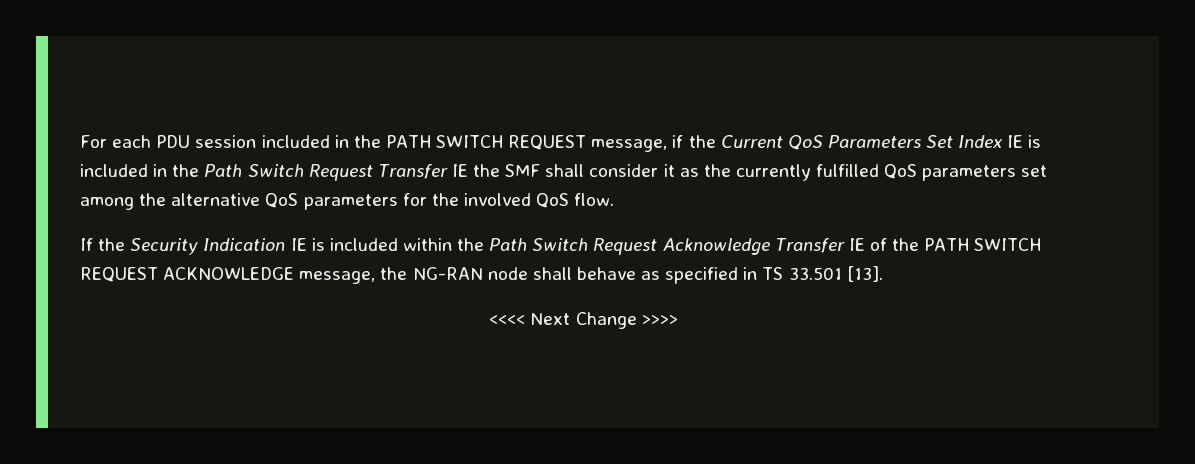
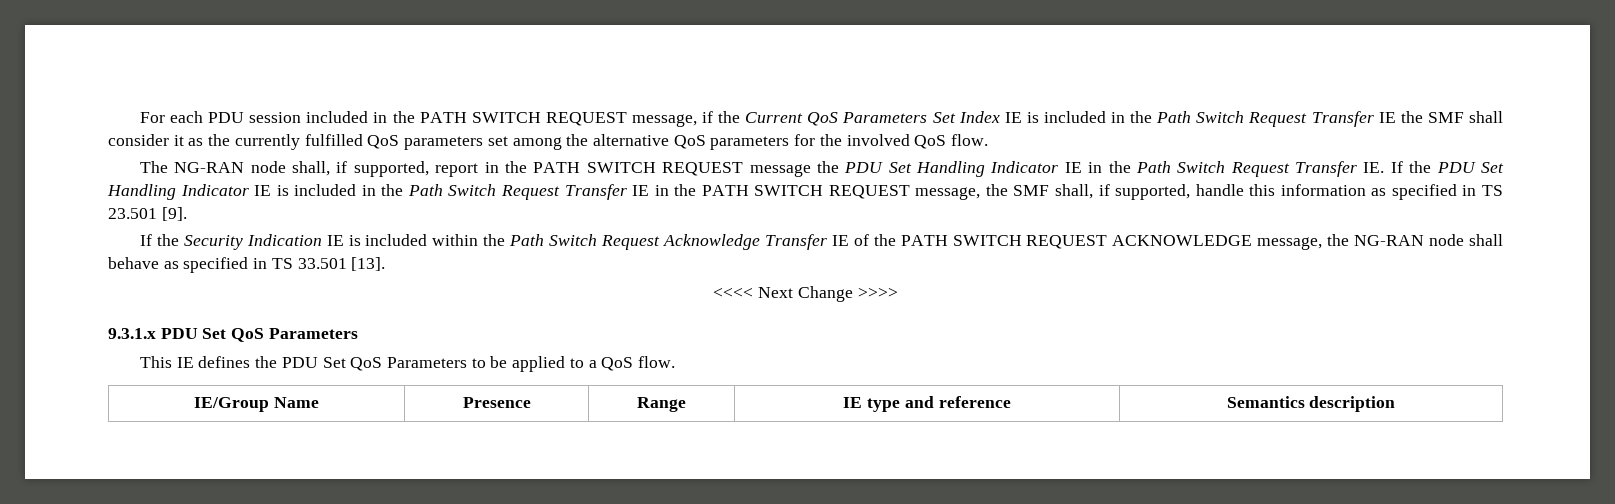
+ The NG-RAN node shall, if supported, report in the PATH SWITCH REQUEST message the PDU Set Handling Indicator IE in the Path Switch Request Transfer IE. If the PDU Set Handling Indicator IE is included in the Path Switch Request Transfer IE in the PATH SWITCH REQUEST message, the SMF shall, if supported, handle this information as specified in TS 23.501 [9].
+ 9.3.1.x PDU Set QoS Parameters
+ This IE defines the PDU Set QoS Parameters to be applied to a QoS flow.
+ IE/Group Name | Presence | Range | IE type and reference | Semantics description

